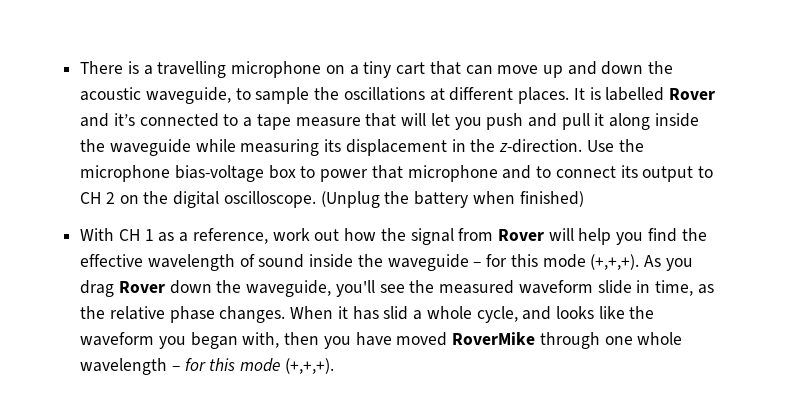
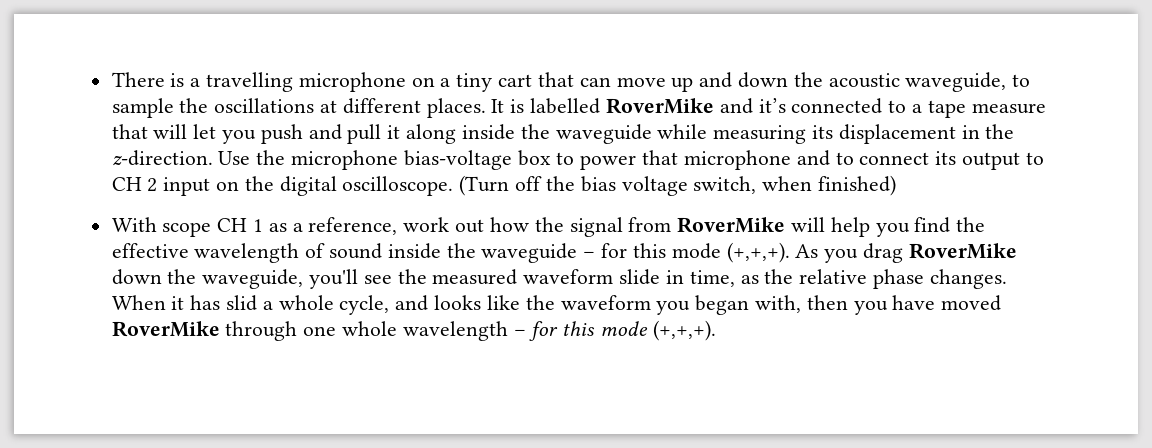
- It is labelled Rover and it’s connected to a tape measure that will let you push and pull it along inside the waveguide while measuring its displacement in the z-direction.
+ It is labelled RoverMike and it’s connected to a tape measure that will let you push and pull it along inside the waveguide while measuring its displacement in the z-direction.
- Use the microphone bias-voltage box to power that microphone and to connect its output to CH 2 on the digital oscilloscope.
+ Use the microphone bias-voltage box to power that microphone and to connect its output to CH 2 input on the digital oscilloscope.
- (Unplug the battery when finished)
+ (Turn off the bias voltage switch, when finished)
- With CH 1 as a reference, work out how the signal from Rover will help you find the effective wavelength of sound inside the waveguide – for this mode (+,+,+).
+ With scope CH 1 as a reference, work out how the signal from RoverMike will help you find the effective wavelength of sound inside the waveguide – for this mode (+,+,+).
- As you drag Rover down the waveguide, you'll see the measured waveform slide in time, as the relative phase changes.
+ As you drag RoverMike down the waveguide, you'll see the measured waveform slide in time, as the relative phase changes.

